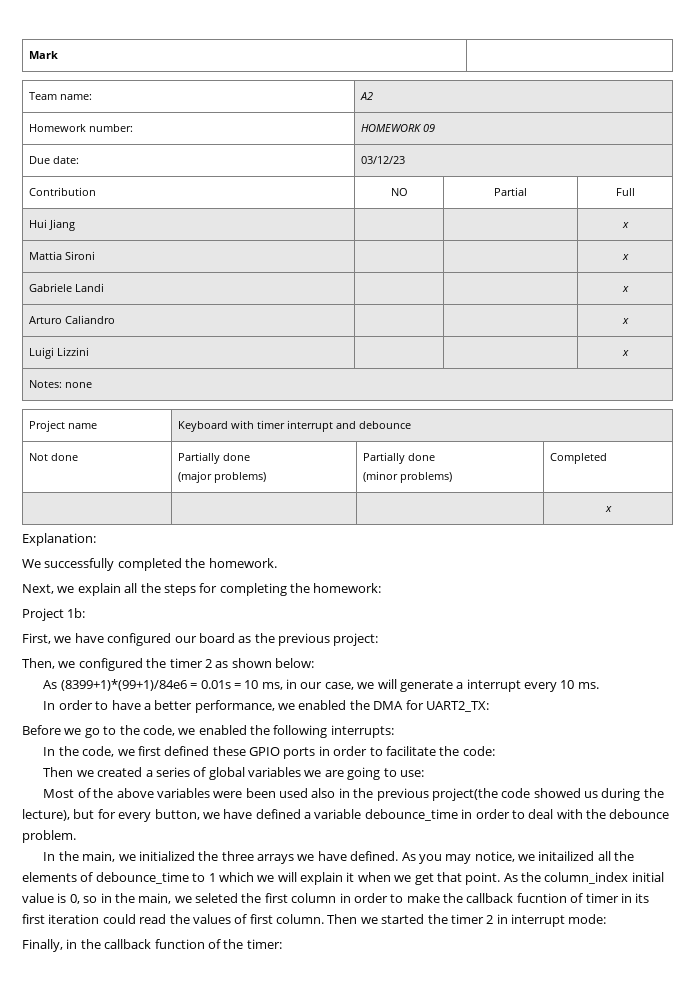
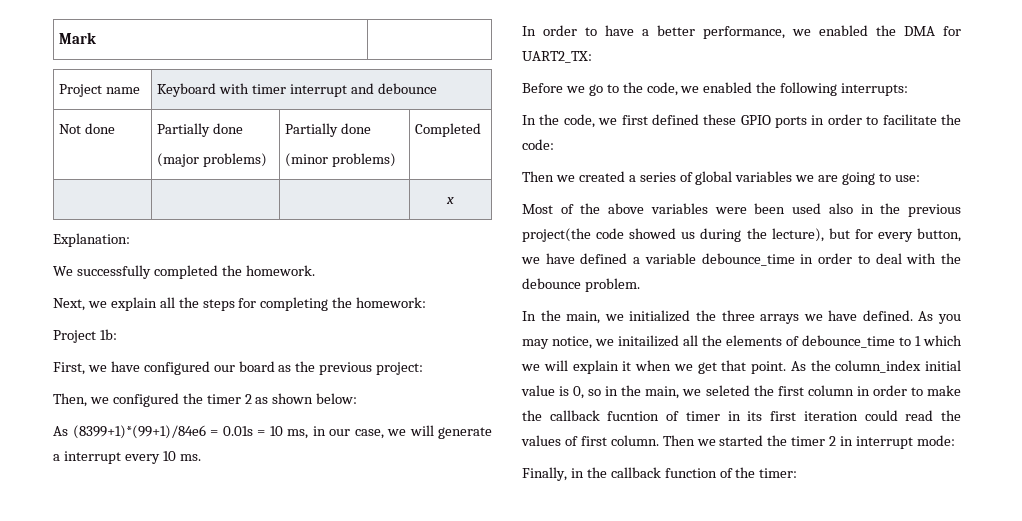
- Team name: | A2
- Homework number: | HOMEWORK 09
- Due date: | 03/12/23
- Contribution | NO | Partial | Full
- Hui Jiang | | | x
- Mattia Sironi | | | x
- Gabriele Landi | | | x
- Arturo Caliandro | | | x
- Luigi Lizzini | | | x
- Notes: none

